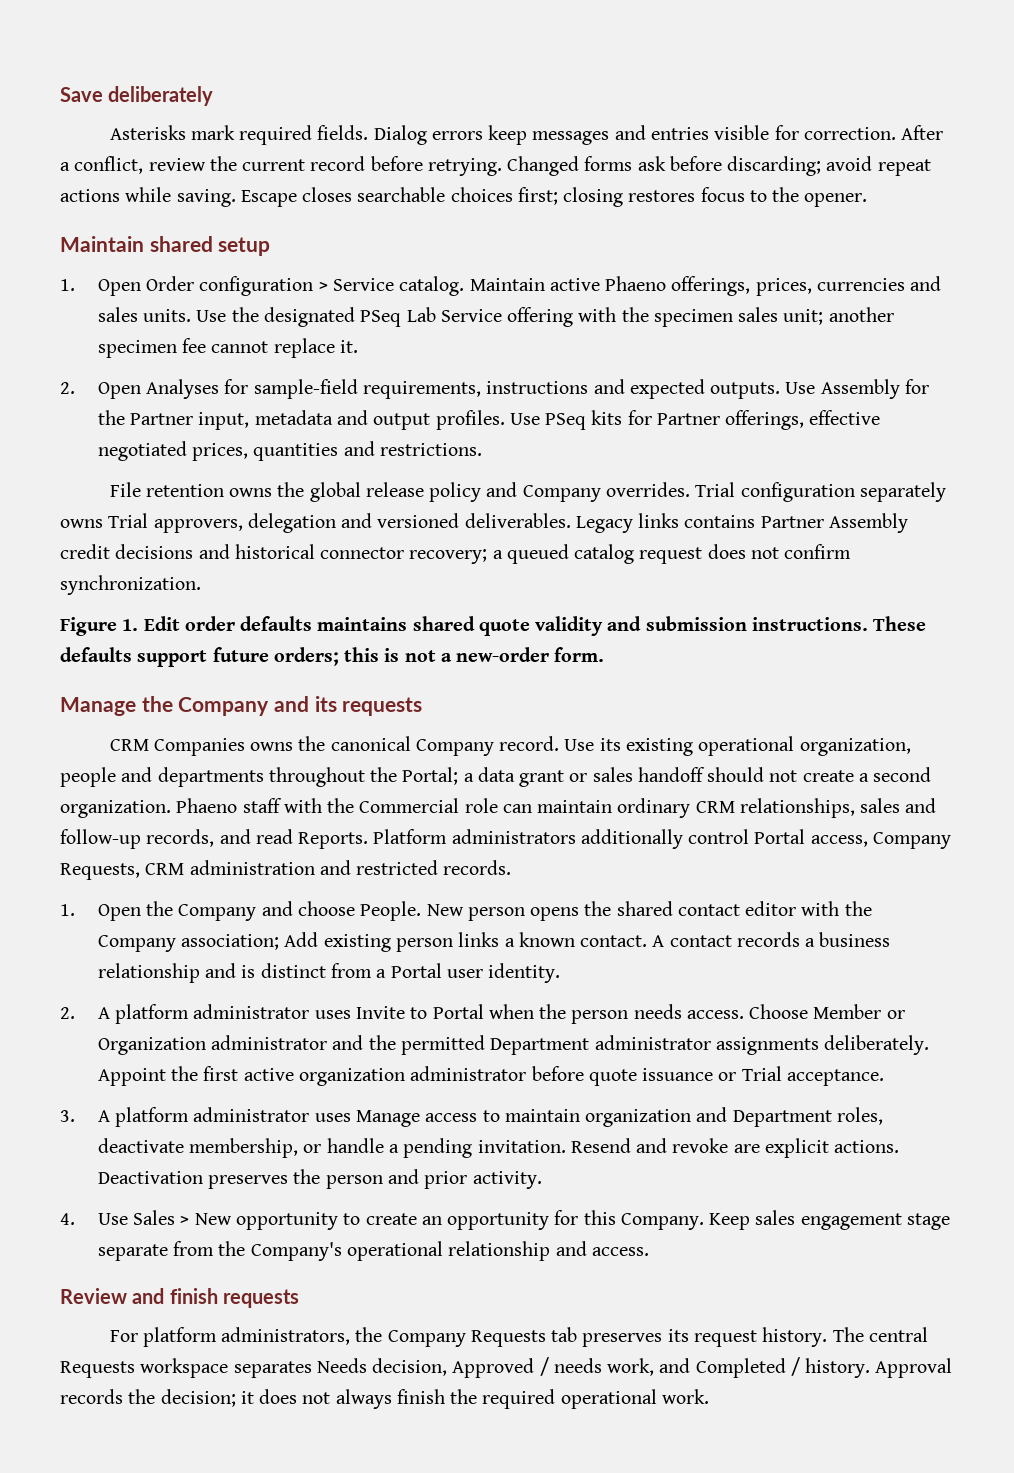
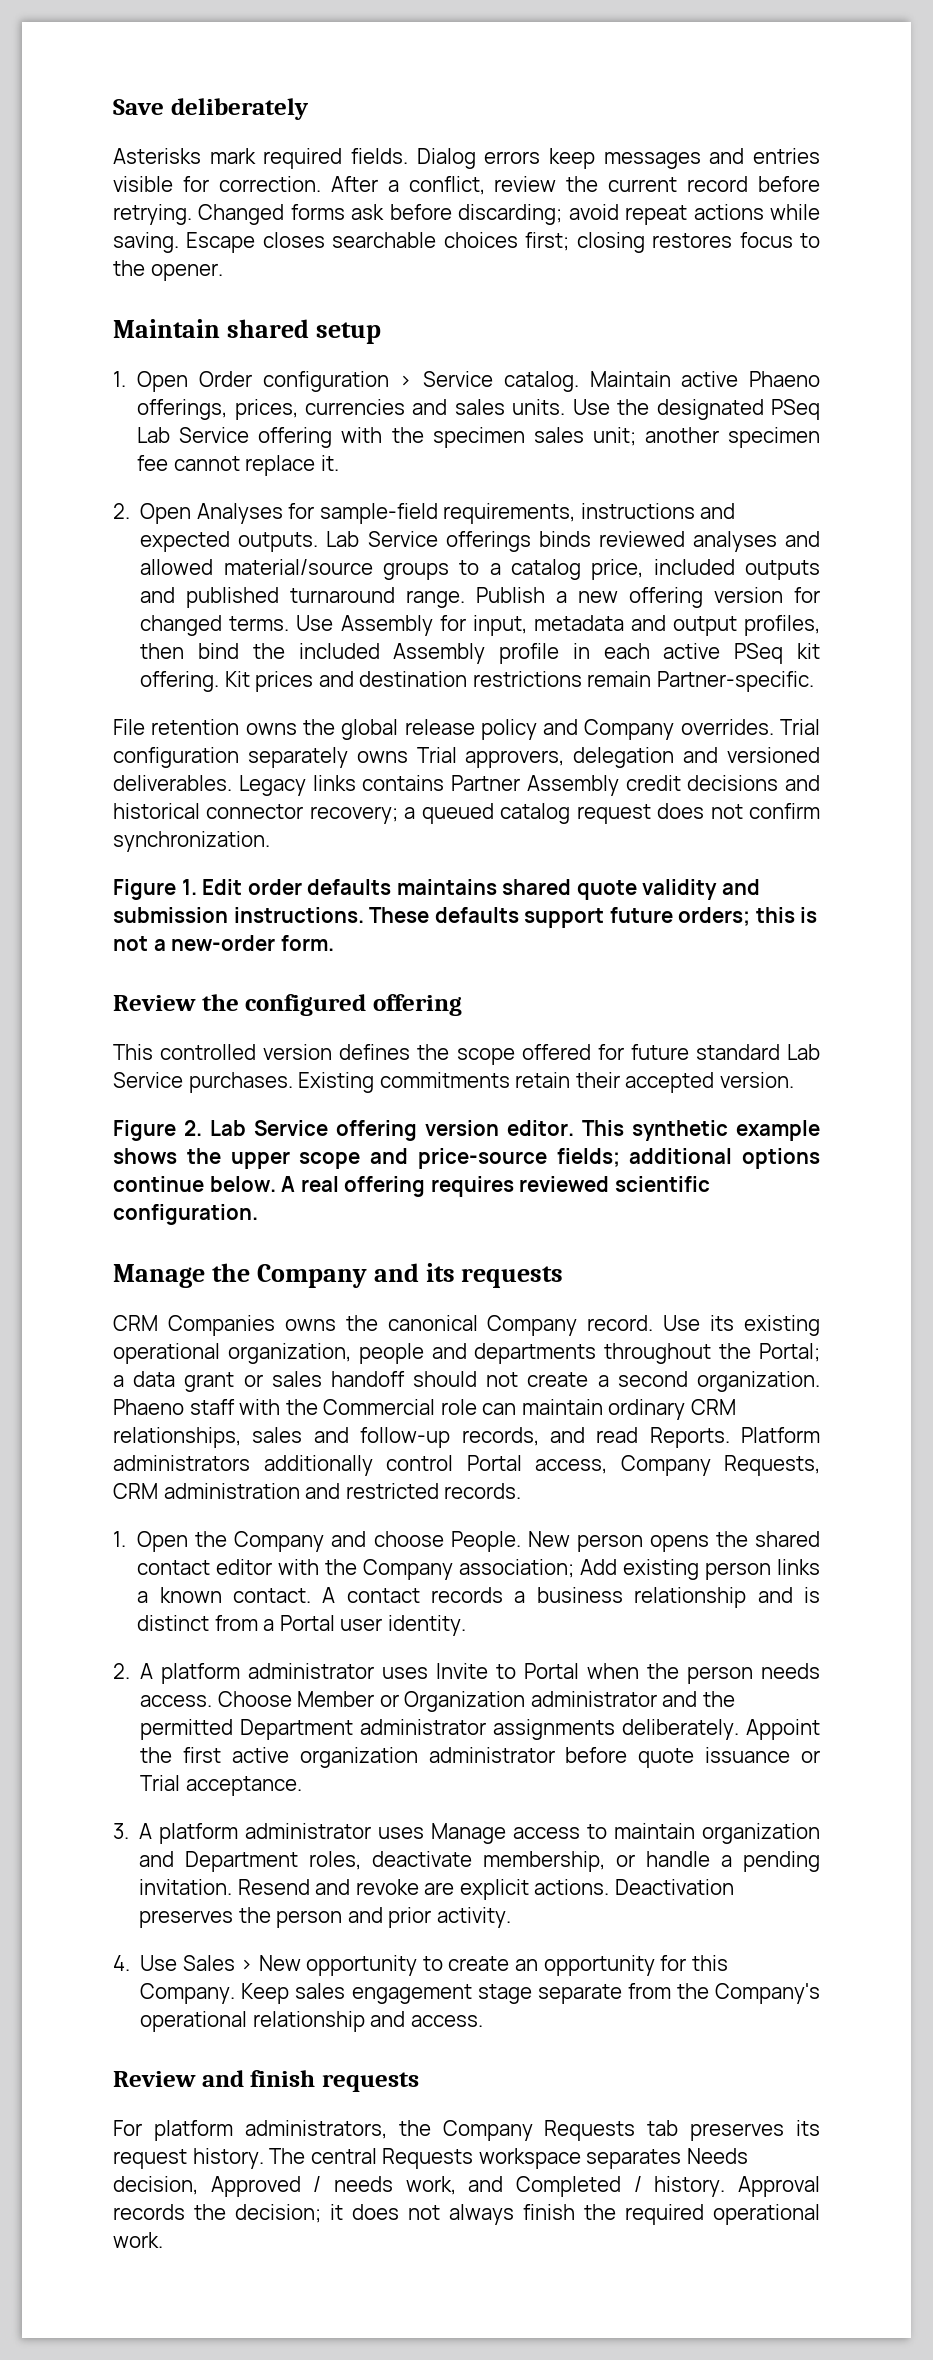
+ Lab Service offerings binds reviewed analyses and allowed material/source groups to a catalog price, included outputs and published turnaround range. Publish a new offering version for changed terms.
- Use Assembly for the Partner input, metadata and output profiles. Use PSeq kits for Partner offerings, effective negotiated prices, quantities and restrictions.
+ Use Assembly for input, metadata and output profiles, then bind the included Assembly profile in each active PSeq kit offering. Kit prices and destination restrictions remain Partner-specific.
+ Review the configured offering
+ This controlled version defines the scope offered for future standard Lab Service purchases. Existing commitments retain their accepted version.
+ Figure 2. Lab Service offering version editor. This synthetic example shows the upper scope and price-source fields; additional options continue below. A real offering requires reviewed scientific configuration.

